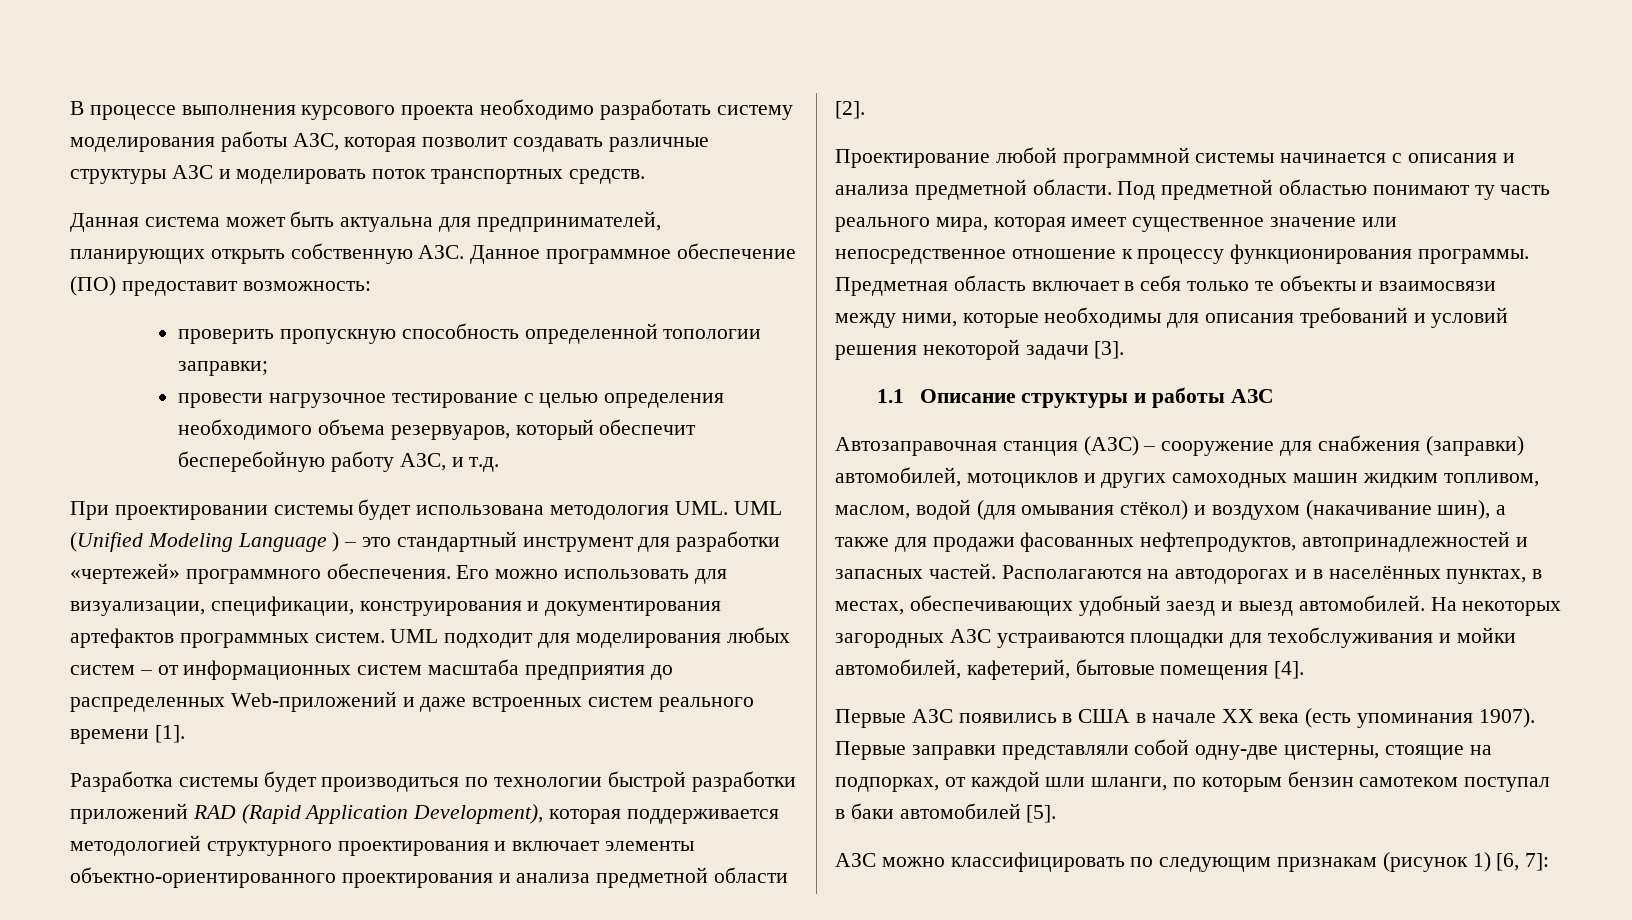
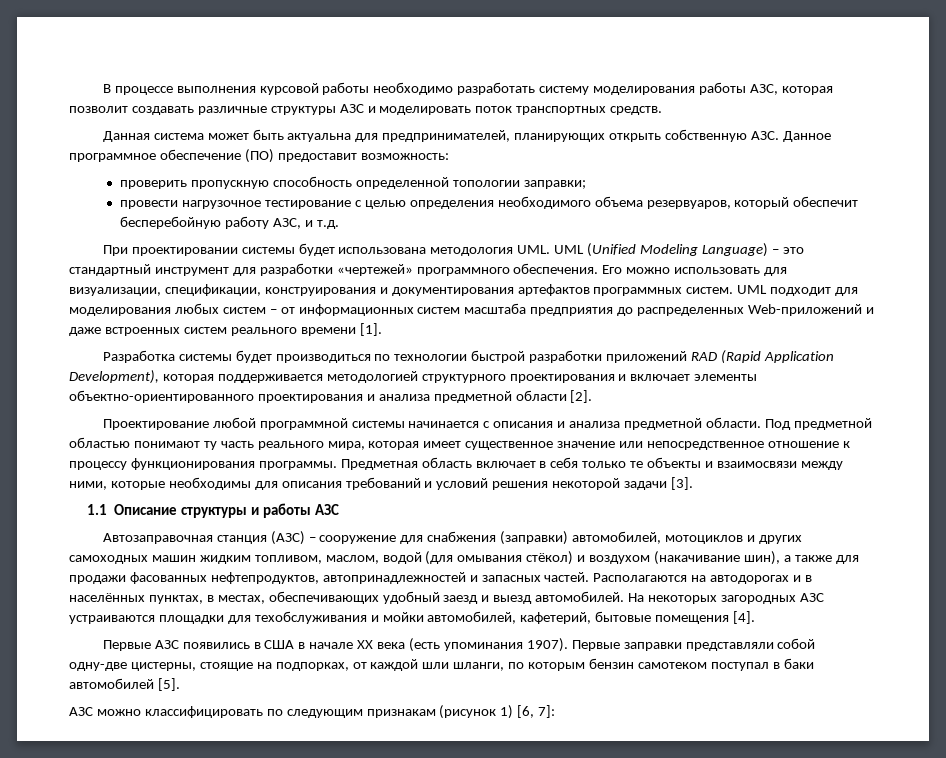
- В процессе выполнения курсового проекта необходимо разработать систему моделирования работы АЗС, которая позволит создавать различные структуры АЗС и моделировать поток транспортных средств.
+ В процессе выполнения курсовой работы необходимо разработать систему моделирования работы АЗС, которая позволит создавать различные структуры АЗС и моделировать поток транспортных средств.
- При проектировании системы будет использована методология UML. UML (Unified Modeling Language ) – это стандартный инструмент для разработки «чертежей» программного обеспечения.
+ При проектировании системы будет использована методология UML. UML (Unified Modeling Language) – это стандартный инструмент для разработки «чертежей» программного обеспечения.

